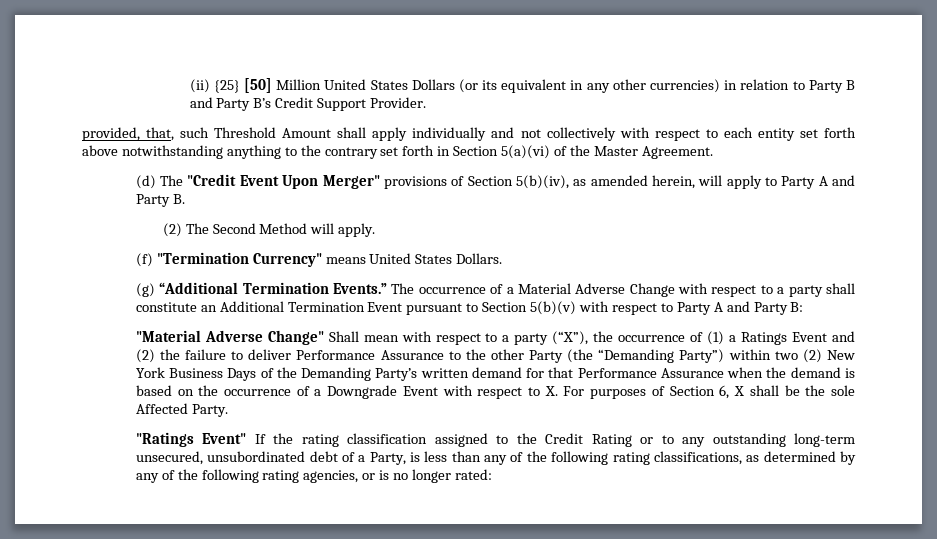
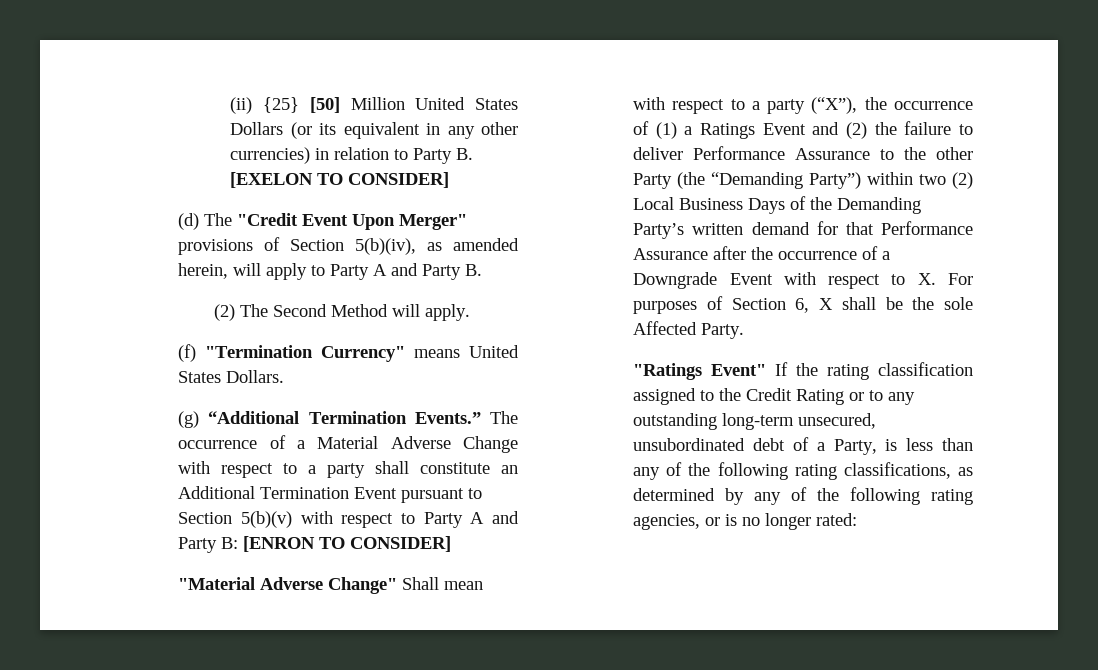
- (ii) {25} [50] Million United States Dollars (or its equivalent in any other currencies) in relation to Party B and Party B’s Credit Support Provider.
- provided, that, such Threshold Amount shall apply individually and not collectively with respect to each entity set forth above notwithstanding anything to the contrary set forth in Section 5(a)(vi) of the Master Agreement.
+ (ii) {25} [50] Million United States Dollars (or its equivalent in any other currencies) in relation to Party B. [EXELON TO CONSIDER]
- The occurrence of a Material Adverse Change with respect to a party shall constitute an Additional Termination Event pursuant to Section 5(b)(v) with respect to Party A and Party B:
+ The occurrence of a Material Adverse Change with respect to a party shall constitute an Additional Termination Event pursuant to Section 5(b)(v) with respect to Party A and Party B: [ENRON TO CONSIDER]
- "Material Adverse Change" Shall mean with respect to a party (“X”), the occurrence of (1) a Ratings Event and (2) the failure to deliver Performance Assurance to the other Party (the “Demanding Party”) within two (2) New York Business Days of the Demanding Party’s written demand for that Performance Assurance when the demand is based on the occurrence of a Downgrade Event with respect to X. For purposes of Section 6, X shall be the sole Affected Party.
+ "Material Adverse Change" Shall mean with respect to a party (“X”), the occurrence of (1) a Ratings Event and (2) the failure to deliver Performance Assurance to the other Party (the “Demanding Party”) within two (2) Local Business Days of the Demanding Party’s written demand for that Performance Assurance after the occurrence of a Downgrade Event with respect to X. For purposes of Section 6, X shall be the sole Affected Party.

